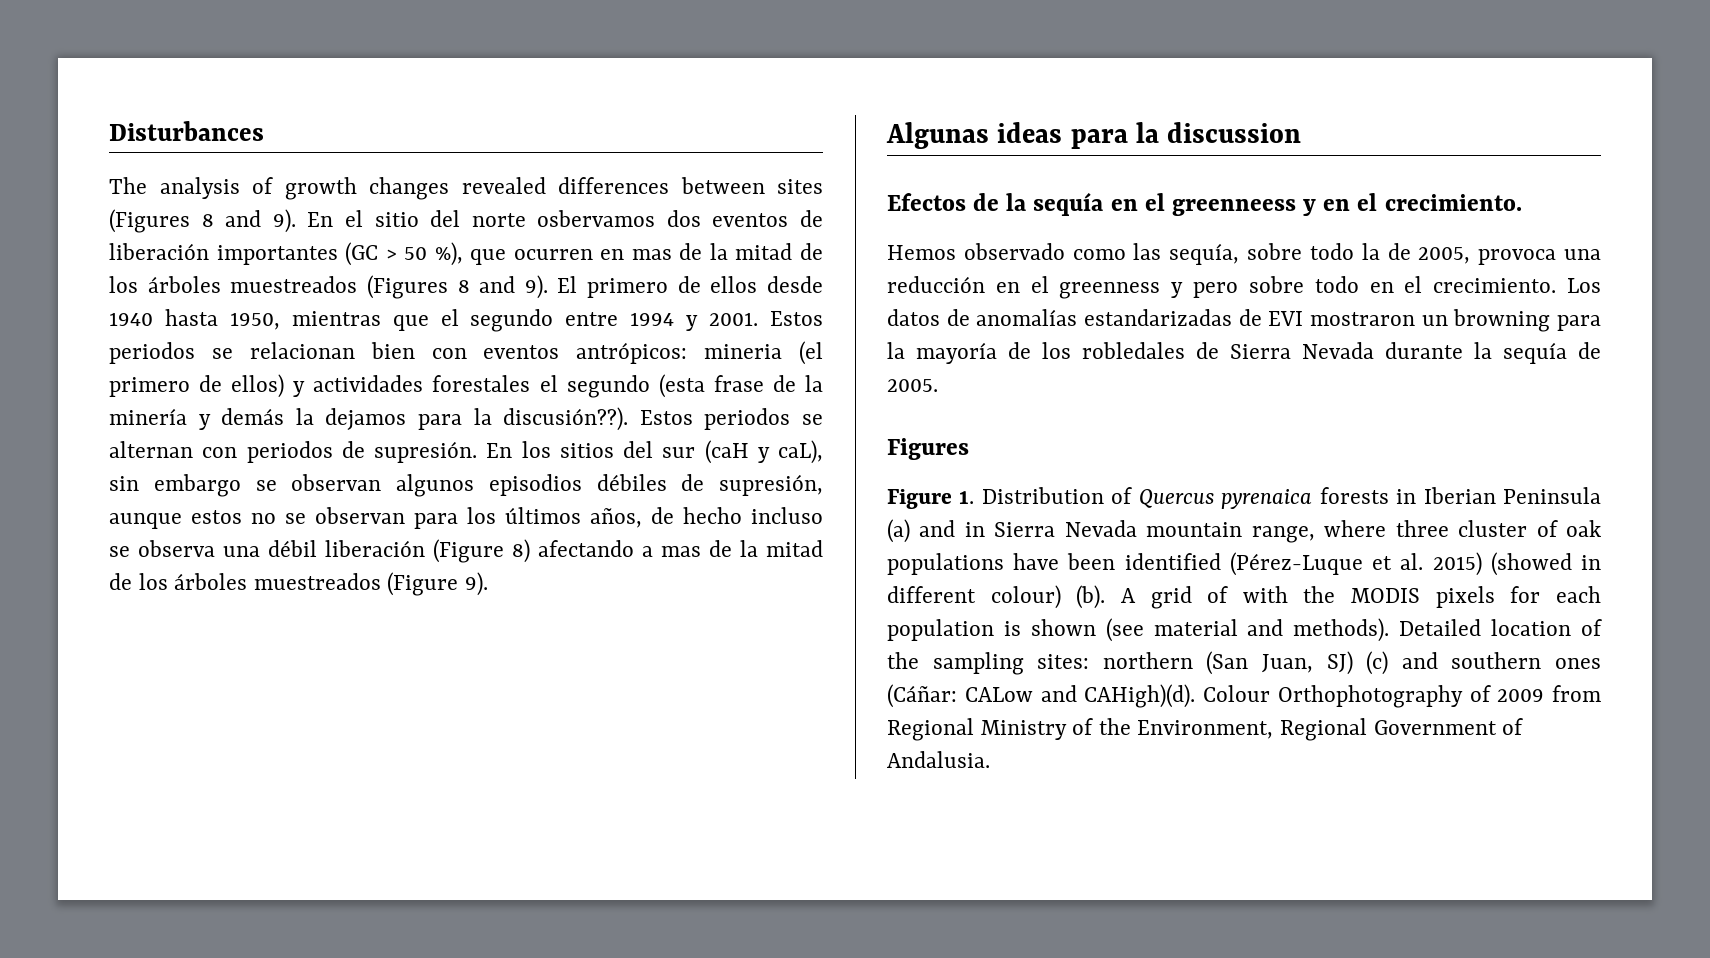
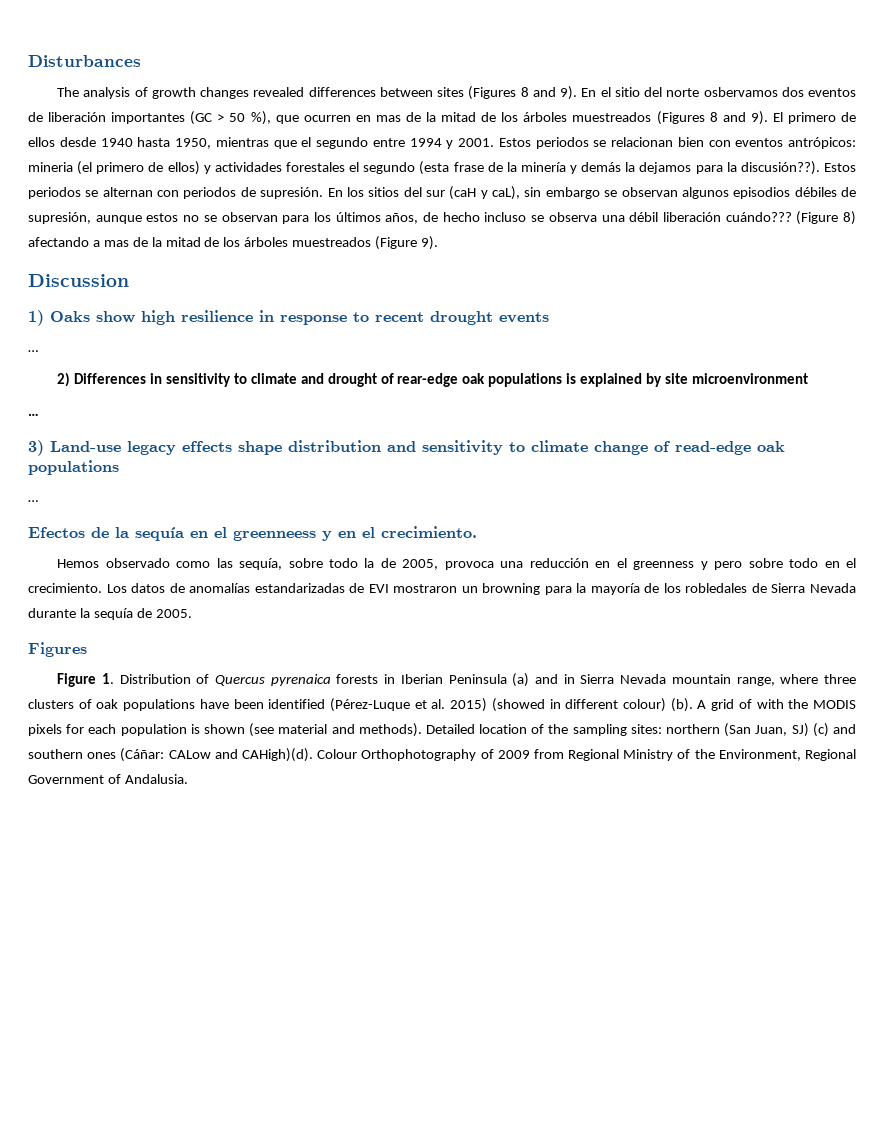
- En los sitios del sur (caH y caL), sin embargo se observan algunos episodios débiles de supresión, aunque estos no se observan para los últimos años, de hecho incluso se observa una débil liberación (Figure 8) afectando a mas de la mitad de los árboles muestreados (Figure 9).
+ En los sitios del sur (caH y caL), sin embargo se observan algunos episodios débiles de supresión, aunque estos no se observan para los últimos años, de hecho incluso se observa una débil liberación cuándo??? (Figure 8) afectando a mas de la mitad de los árboles muestreados (Figure 9).
- Algunas ideas para la discussion
+ Discussion
+ 1) Oaks show high resilience in response to recent drought events
+ …
+ 2) Differences in sensitivity to climate and drought of rear-edge oak populations is explained by site microenvironment
+ …
+ 3) Land-use legacy effects shape distribution and sensitivity to climate change of read-edge oak populations
+ …
- Figure 1. Distribution of Quercus pyrenaica forests in Iberian Peninsula (a) and in Sierra Nevada mountain range, where three cluster of oak populations have been identified (Pérez-Luque et al. 2015) (showed in different colour) (b).
+ Figure 1. Distribution of Quercus pyrenaica forests in Iberian Peninsula (a) and in Sierra Nevada mountain range, where three clusters of oak populations have been identified (Pérez-Luque et al. 2015) (showed in different colour) (b).

